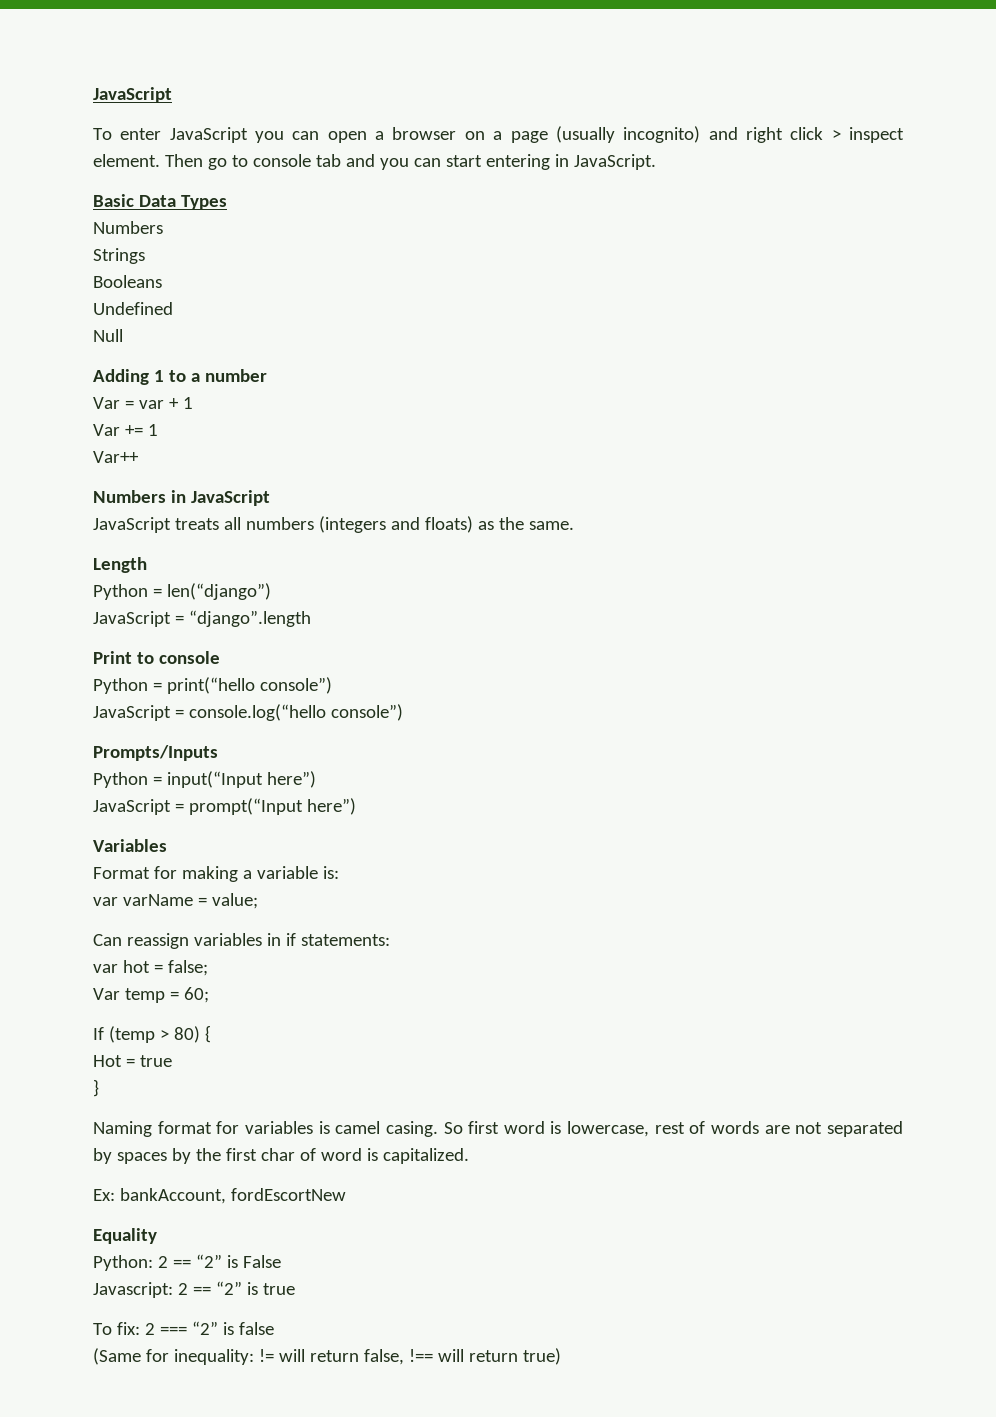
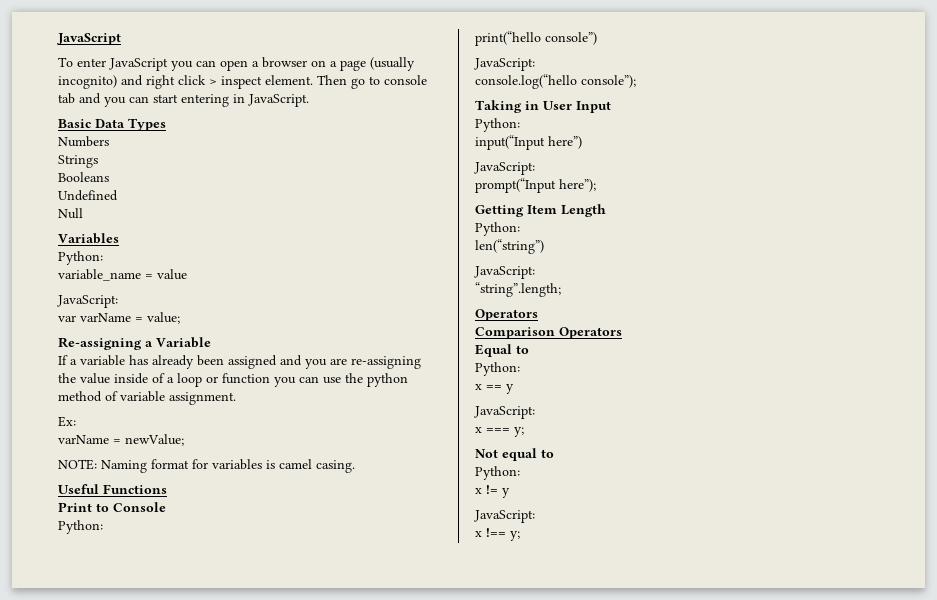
- Adding 1 to a number
- Var = var + 1
- Var += 1
- Var++
- Numbers in JavaScript
- JavaScript treats all numbers (integers and floats) as the same.
- Length
- Python = len(“django”)
- JavaScript = “django”.length
- Print to console
- Python = print(“hello console”)
- JavaScript = console.log(“hello console”)
- Prompts/Inputs
- Python = input(“Input here”)
- JavaScript = prompt(“Input here”)
  Variables
- Format for making a variable is:
+ Python:
+ variable_name = value
+ JavaScript:
  var varName = value;
- Can reassign variables in if statements:
- var hot = false;
- Var temp = 60;
- If (temp > 80) {
- Hot = true
- }
- Naming format for variables is camel casing. So first word is lowercase, rest of words are not separated by spaces by the first char of word is capitalized.
- Ex: bankAccount, fordEscortNew
- Equality
- Python: 2 == “2” is False
- Javascript: 2 == “2” is true
- To fix: 2 === “2” is false
- (Same for inequality: != will return false, !== will return true)
+ Re-assigning a Variable
+ If a variable has already been assigned and you are re-assigning the value inside of a loop or function you can use the python method of variable assignment.
+ Ex:
+ varName = newValue;
+ NOTE: Naming format for variables is camel casing.
+ Useful Functions
+ Print to Console
+ Python:
+ print(“hello console”)
+ JavaScript:
+ console.log(“hello console”);
+ Taking in User Input
+ Python:
+ input(“Input here”)
+ JavaScript:
+ prompt(“Input here”);
+ Getting Item Length
+ Python:
+ len(“string”)
+ JavaScript:
+ “string”.length;
+ Operators
+ Comparison Operators
+ Equal to
+ Python:
+ x == y
+ JavaScript:
+ x === y;
+ Not equal to
+ Python:
+ x != y
+ JavaScript:
+ x !== y;

